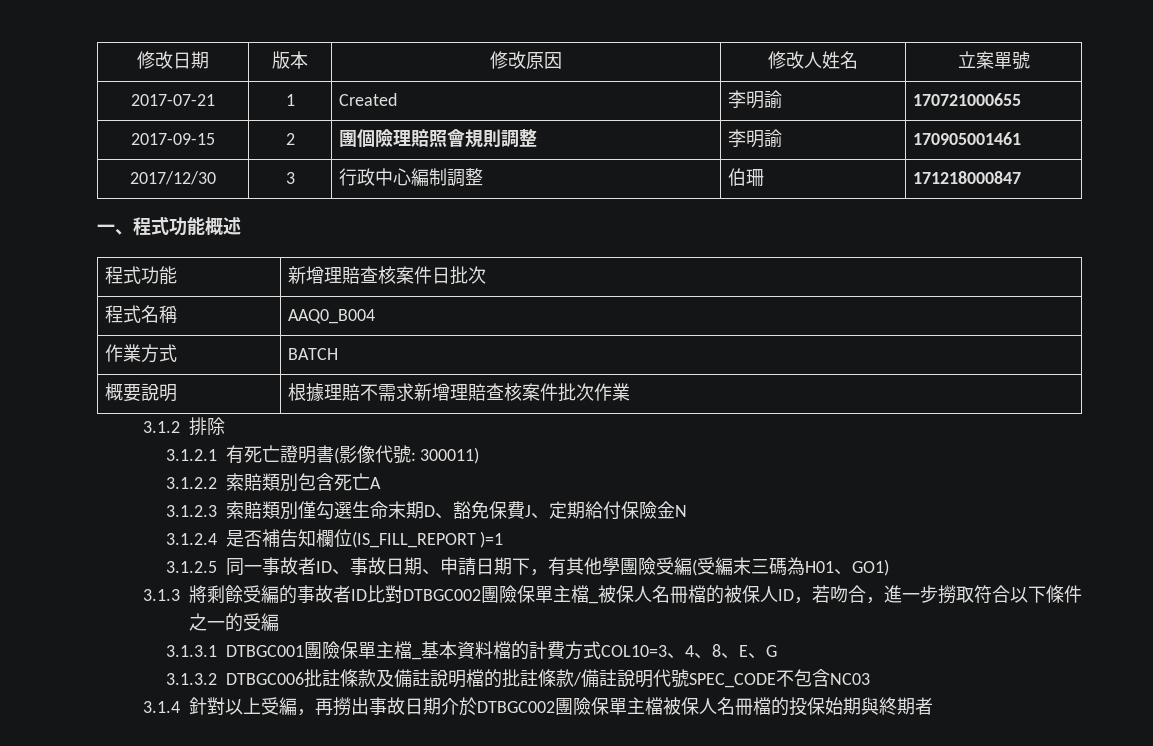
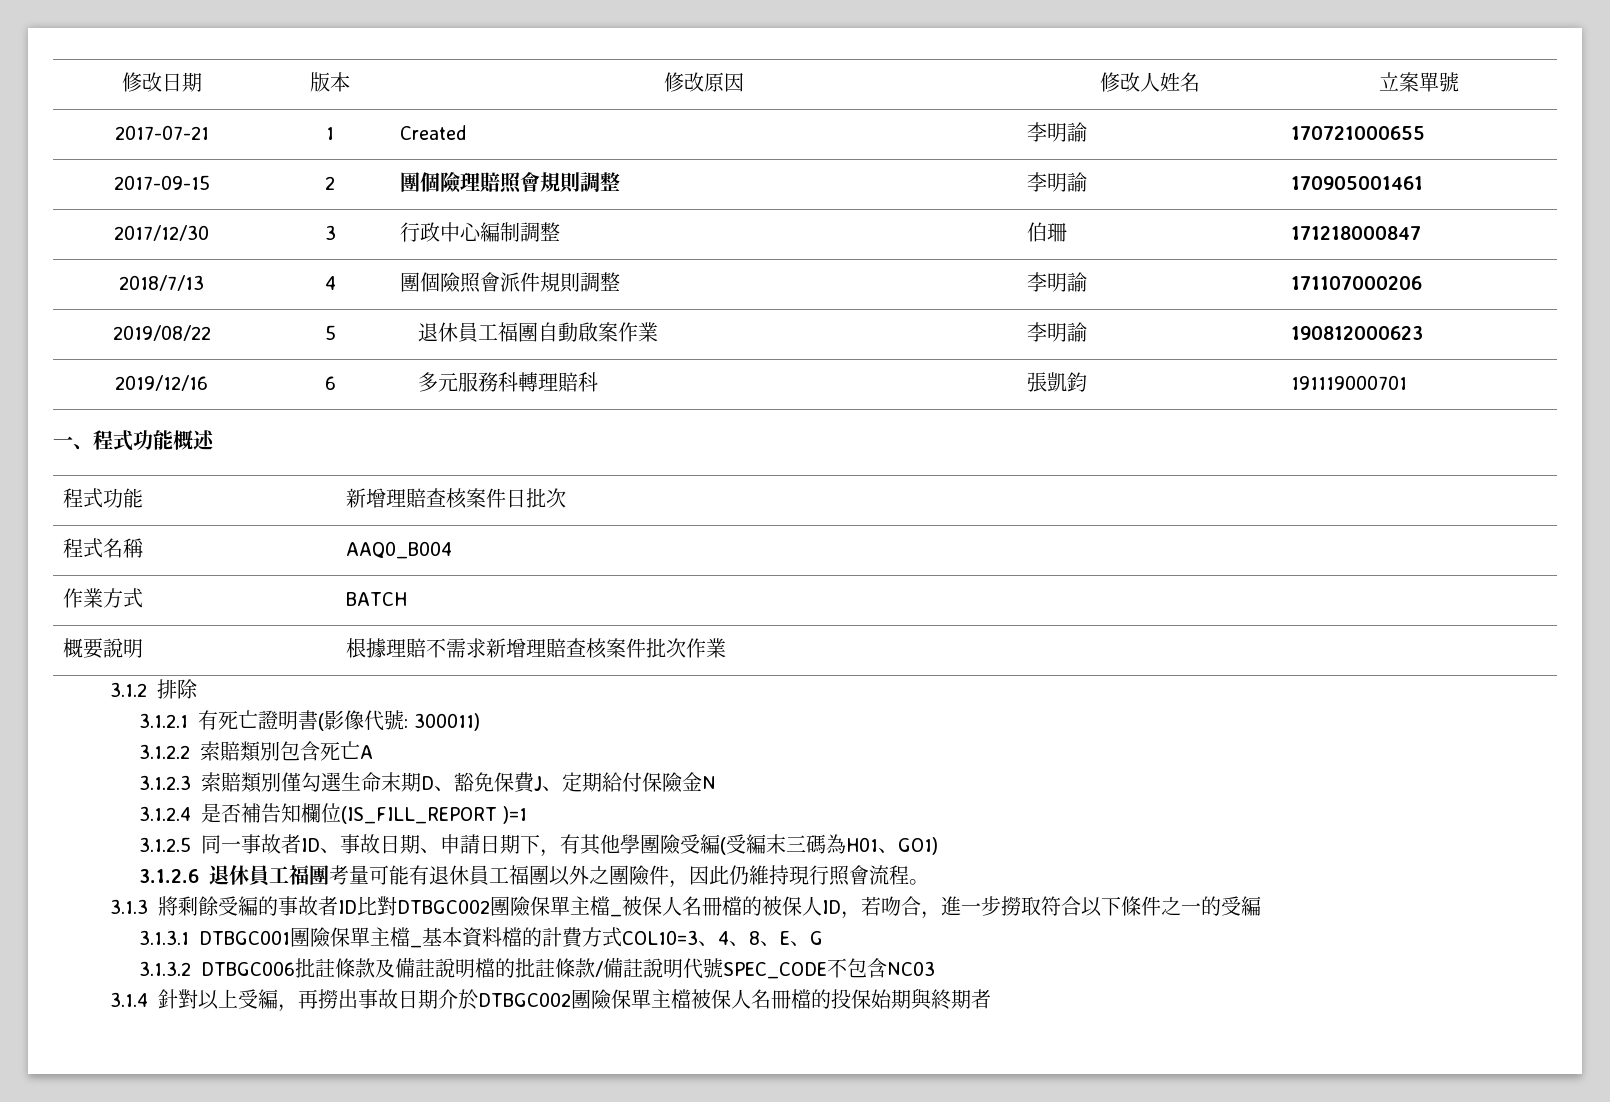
+ 2018/7/13 | 4 | 團個險照會派件規則調整 | 李明諭 | 171107000206
+ 2019/08/22 | 5 | 退休員工福團自動啟案作業 | 李明諭 | 190812000623
+ 2019/12/16 | 6 | 多元服務科轉理賠科 | 張凱鈞 | 191119000701
+ 3.1.2.6退休員工福團考量可能有退休員工福團以外之團險件，因此仍維持現行照會流程。

